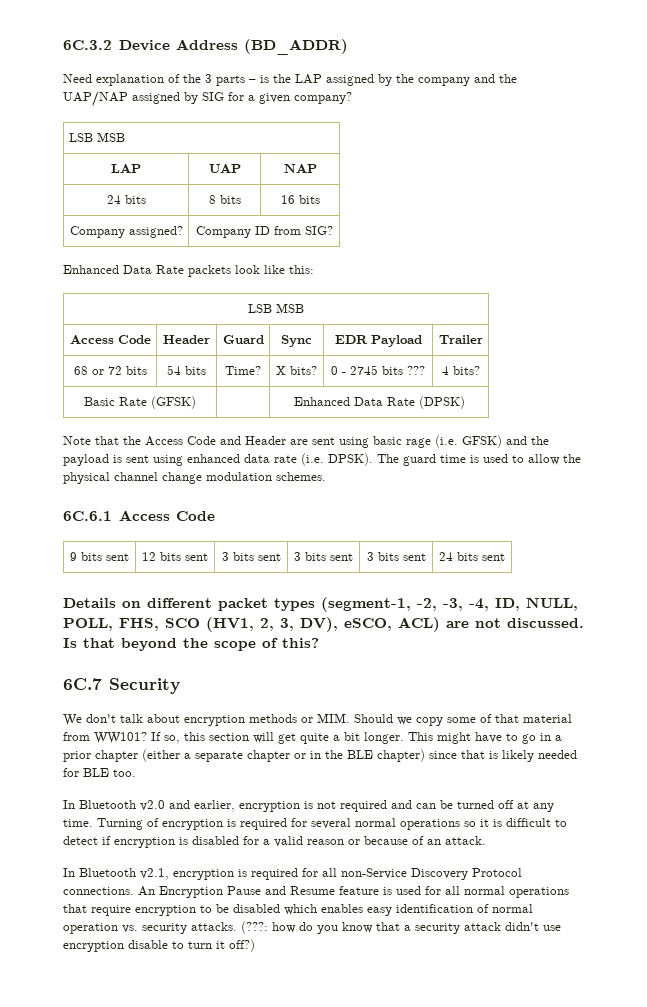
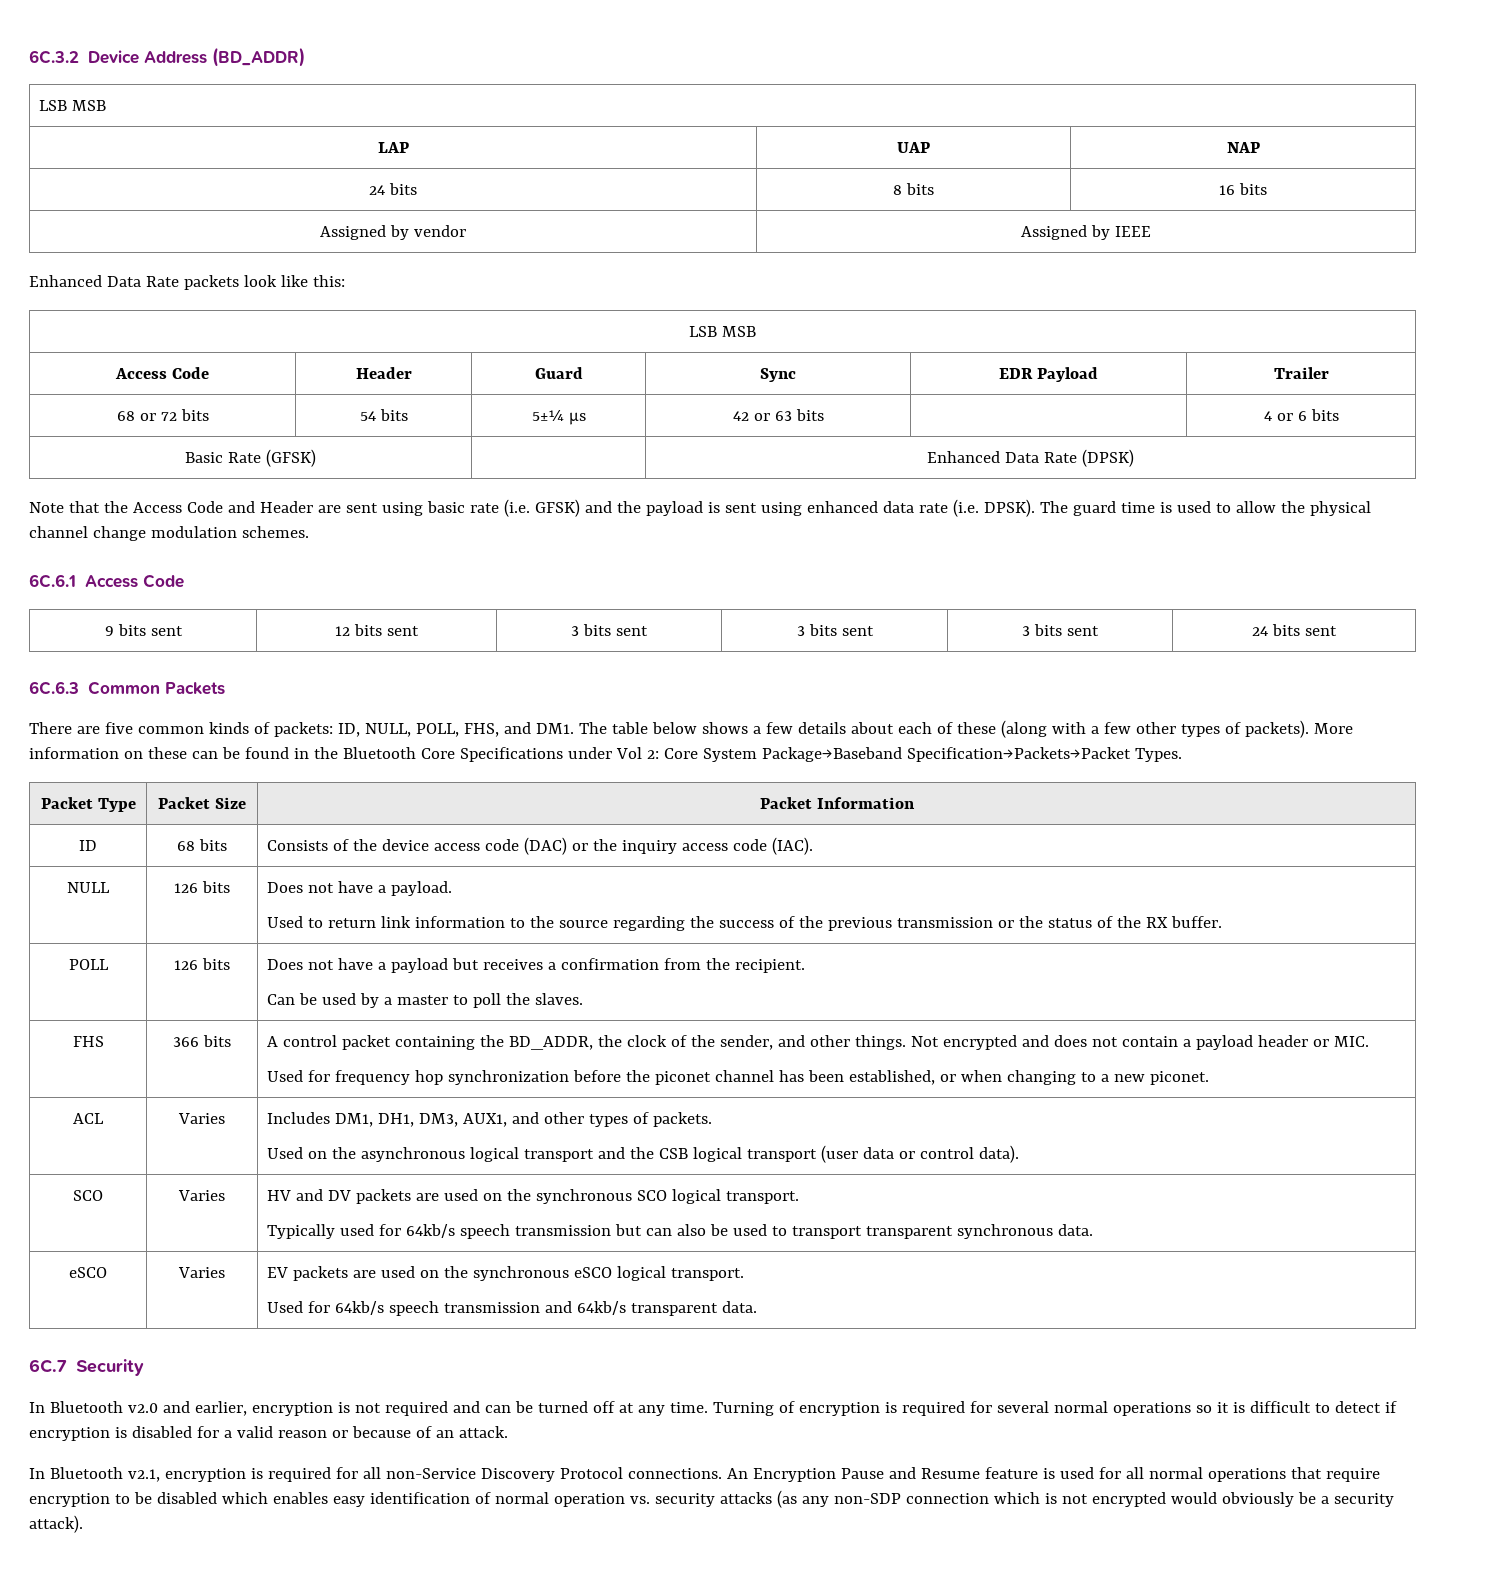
- Need explanation of the 3 parts – is the LAP assigned by the company and the UAP/NAP assigned by SIG for a given company?
- Company assigned? | Company ID from SIG?
+ Assigned by vendor | Assigned by IEEE
- 68 or 72 bits | 54 bits | Time? | X bits? | 0 - 2745 bits ??? | 4 bits?
+ 68 or 72 bits | 54 bits | 5±¼ µs | 42 or 63 bits | | 4 or 6 bits
- Note that the Access Code and Header are sent using basic rage (i.e. GFSK) and the payload is sent using enhanced data rate (i.e. DPSK).
+ Note that the Access Code and Header are sent using basic rate (i.e. GFSK) and the payload is sent using enhanced data rate (i.e. DPSK).
- Details on different packet types (segment-1, -2, -3, -4, ID, NULL, POLL, FHS, SCO (HV1, 2, 3, DV), eSCO, ACL) are not discussed. Is that beyond the scope of this?
+ 6C.6.3 Common Packets
+ There are five common kinds of packets: ID, NULL, POLL, FHS, and DM1. The table below shows a few details about each of these (along with a few other types of packets). More information on these can be found in the Bluetooth Core Specifications under Vol 2: Core System Package→Baseband Specification→Packets→Packet Types.
+ Packet Type | Packet Size | Packet Information
+ ID | 68 bits | Consists of the device access code (DAC) or the inquiry access code (IAC).
+ NULL | 126 bits | Does not have a payload.
+ Used to return link information to the source regarding the success of the previous transmission or the status of the RX buffer.
+ POLL | 126 bits | Does not have a payload but receives a confirmation from the recipient.
+ Can be used by a master to poll the slaves.
+ FHS | 366 bits | A control packet containing the BD_ADDR, the clock of the sender, and other things. Not encrypted and does not contain a payload header or MIC.
+ Used for frequency hop synchronization before the piconet channel has been established, or when changing to a new piconet.
+ ACL | Varies | Includes DM1, DH1, DM3, AUX1, and other types of packets.
+ Used on the asynchronous logical transport and the CSB logical transport (user data or control data).
+ SCO | Varies | HV and DV packets are used on the synchronous SCO logical transport.
+ Typically used for 64kb/s speech transmission but can also be used to transport transparent synchronous data.
+ eSCO | Varies | EV packets are used on the synchronous eSCO logical transport.
+ Used for 64kb/s speech transmission and 64kb/s transparent data.
  6C.7 Security
- We don't talk about encryption methods or MIM. Should we copy some of that material from WW101? If so, this section will get quite a bit longer. This might have to go in a prior chapter (either a separate chapter or in the BLE chapter) since that is likely needed for BLE too.
- An Encryption Pause and Resume feature is used for all normal operations that require encryption to be disabled which enables easy identification of normal operation vs. security attacks. (???: how do you know that a security attack didn't use encryption disable to turn it off?)
+ An Encryption Pause and Resume feature is used for all normal operations that require encryption to be disabled which enables easy identification of normal operation vs. security attacks (as any non-SDP connection which is not encrypted would obviously be a security attack).

